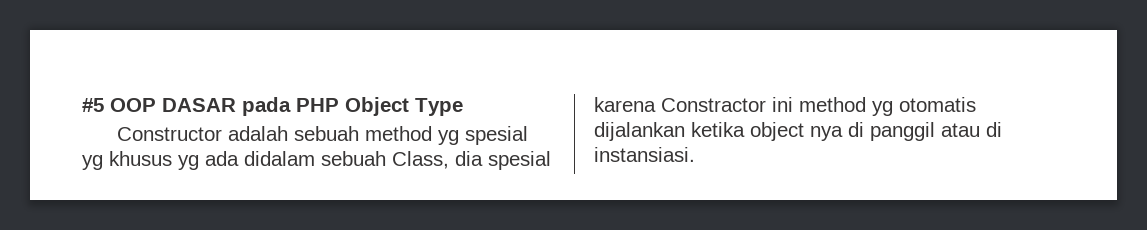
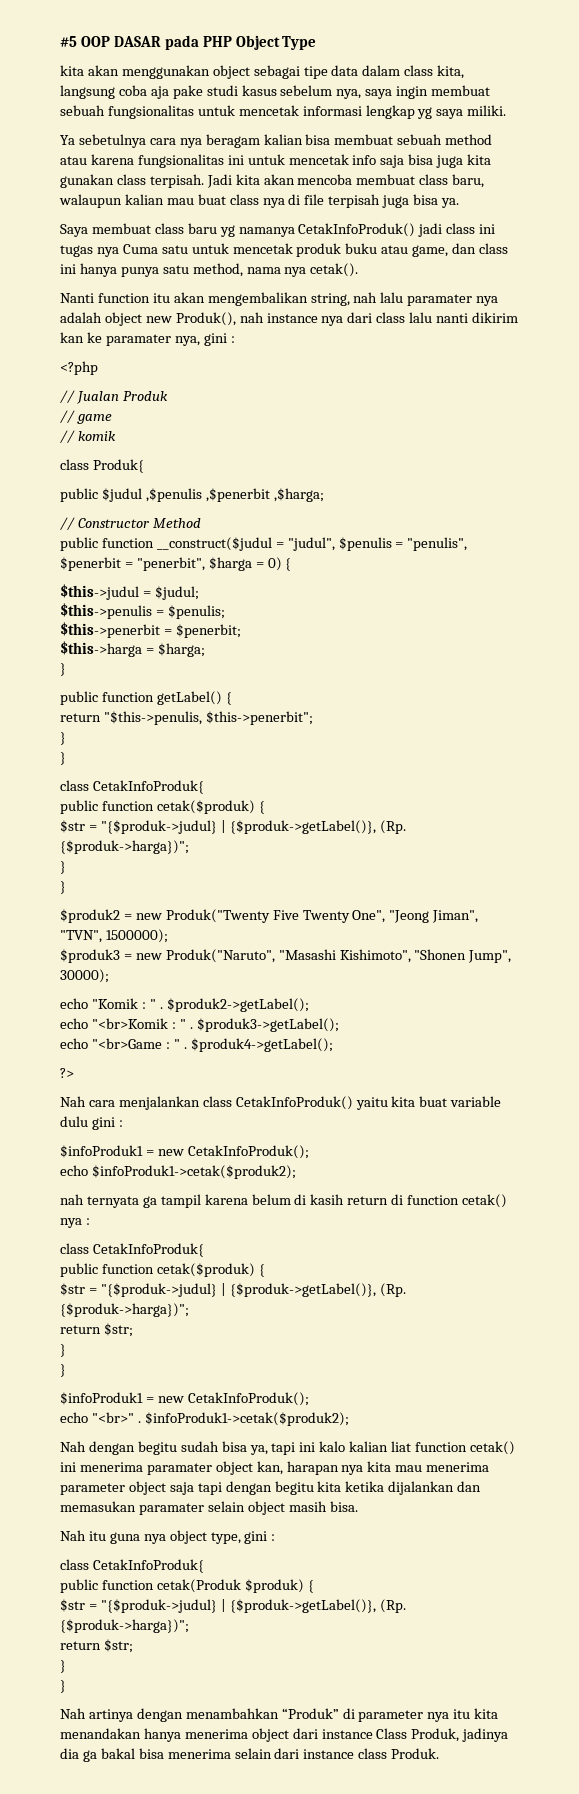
- Constructor adalah sebuah method yg spesial yg khusus yg ada didalam sebuah Class, dia spesial karena Constractor ini method yg otomatis dijalankan ketika object nya di panggil atau di instansiasi.
+ kita akan menggunakan object sebagai tipe data dalam class kita, langsung coba aja pake studi kasus sebelum nya, saya ingin membuat sebuah fungsionalitas untuk mencetak informasi lengkap yg saya miliki.
+ Ya sebetulnya cara nya beragam kalian bisa membuat sebuah method atau karena fungsionalitas ini untuk mencetak info saja bisa juga kita gunakan class terpisah. Jadi kita akan mencoba membuat class baru, walaupun kalian mau buat class nya di file terpisah juga bisa ya.
+ Saya membuat class baru yg namanya CetakInfoProduk() jadi class ini tugas nya Cuma satu untuk mencetak produk buku atau game, dan class ini hanya punya satu method, nama nya cetak().
+ Nanti function itu akan mengembalikan string, nah lalu paramater nya adalah object new Produk(), nah instance nya dari class lalu nanti dikirim kan ke paramater nya, gini :
+ <?php
+ // Jualan Produk
+ // game
+ // komik
+ class Produk{
+ public $judul ,$penulis ,$penerbit ,$harga;
+ // Constructor Method
+ public function __construct($judul = "judul", $penulis = "penulis", $penerbit = "penerbit", $harga = 0) {
+ $this->judul = $judul;
+ $this->penulis = $penulis;
+ $this->penerbit = $penerbit;
+ $this->harga = $harga;
+ }
+ public function getLabel() {
+ return "$this->penulis, $this->penerbit";
+ }
+ }
+ class CetakInfoProduk{
+ public function cetak($produk) {
+ $str = "{$produk->judul} | {$produk->getLabel()}, (Rp. {$produk->harga})";
+ }
+ }
+ $produk2 = new Produk("Twenty Five Twenty One", "Jeong Jiman", "TVN", 1500000);
+ $produk3 = new Produk("Naruto", "Masashi Kishimoto", "Shonen Jump", 30000);
+ echo "Komik : " . $produk2->getLabel();
+ echo "<br>Komik : " . $produk3->getLabel();
+ echo "<br>Game : " . $produk4->getLabel();
+ ?>
+ Nah cara menjalankan class CetakInfoProduk() yaitu kita buat variable dulu gini :
+ $infoProduk1 = new CetakInfoProduk();
+ echo $infoProduk1->cetak($produk2);
+ nah ternyata ga tampil karena belum di kasih return di function cetak() nya :
+ class CetakInfoProduk{
+ public function cetak($produk) {
+ $str = "{$produk->judul} | {$produk->getLabel()}, (Rp. {$produk->harga})";
+ return $str;
+ }
+ }
+ $infoProduk1 = new CetakInfoProduk();
+ echo "<br>" . $infoProduk1->cetak($produk2);
+ Nah dengan begitu sudah bisa ya, tapi ini kalo kalian liat function cetak() ini menerima paramater object kan, harapan nya kita mau menerima parameter object saja tapi dengan begitu kita ketika dijalankan dan memasukan paramater selain object masih bisa.
+ Nah itu guna nya object type, gini :
+ class CetakInfoProduk{
+ public function cetak(Produk $produk) {
+ $str = "{$produk->judul} | {$produk->getLabel()}, (Rp. {$produk->harga})";
+ return $str;
+ }
+ }
+ Nah artinya dengan menambahkan “Produk” di parameter nya itu kita menandakan hanya menerima object dari instance Class Produk, jadinya dia ga bakal bisa menerima selain dari instance class Produk.

